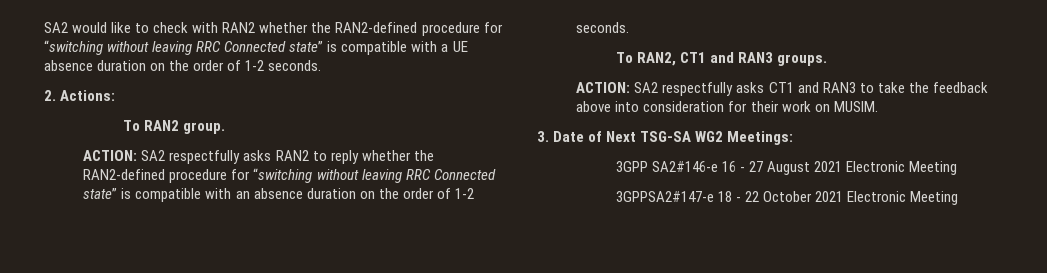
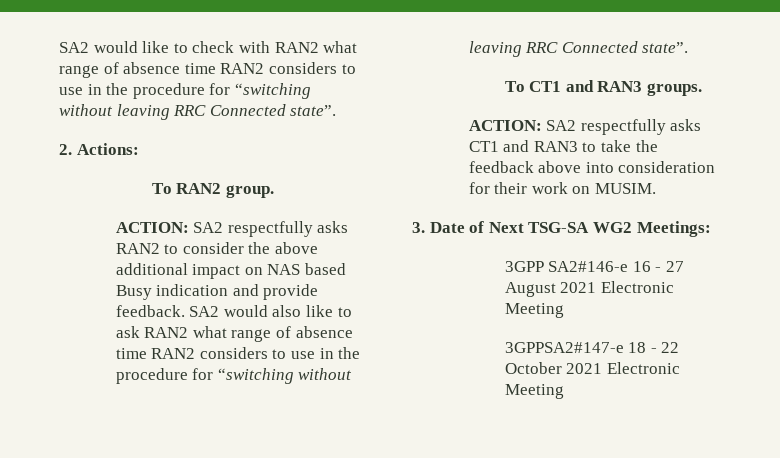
- SA2 would like to check with RAN2 whether the RAN2-defined procedure for “switching without leaving RRC Connected state” is compatible with a UE absence duration on the order of 1-2 seconds.
+ SA2 would like to check with RAN2 what range of absence time RAN2 considers to use in the procedure for “switching without leaving RRC Connected state”.
- ACTION: SA2 respectfully asks RAN2 to reply whether the RAN2-defined procedure for “switching without leaving RRC Connected state” is compatible with an absence duration on the order of 1-2 seconds.
- To RAN2, CT1 and RAN3 groups.
+ ACTION: SA2 respectfully asks RAN2 to consider the above additional impact on NAS based Busy indication and provide feedback. SA2 would also like to ask RAN2 what range of absence time RAN2 considers to use in the procedure for “switching without leaving RRC Connected state”.
+ To CT1 and RAN3 groups.

